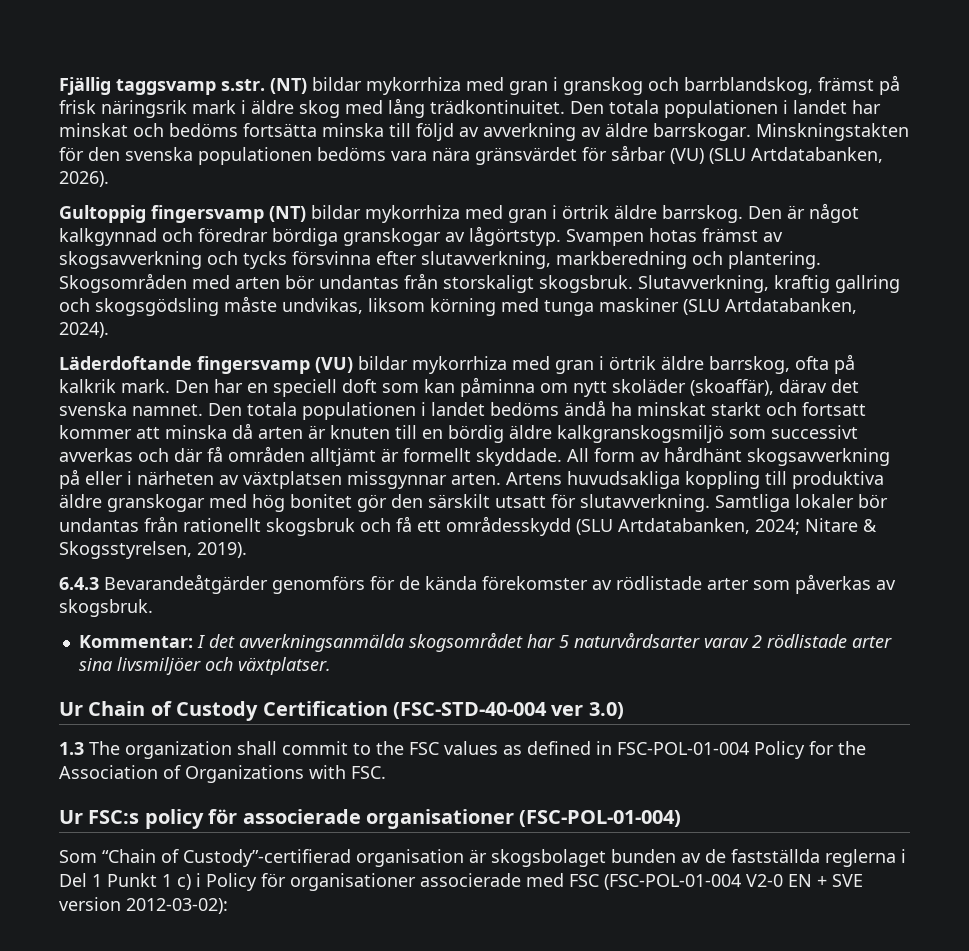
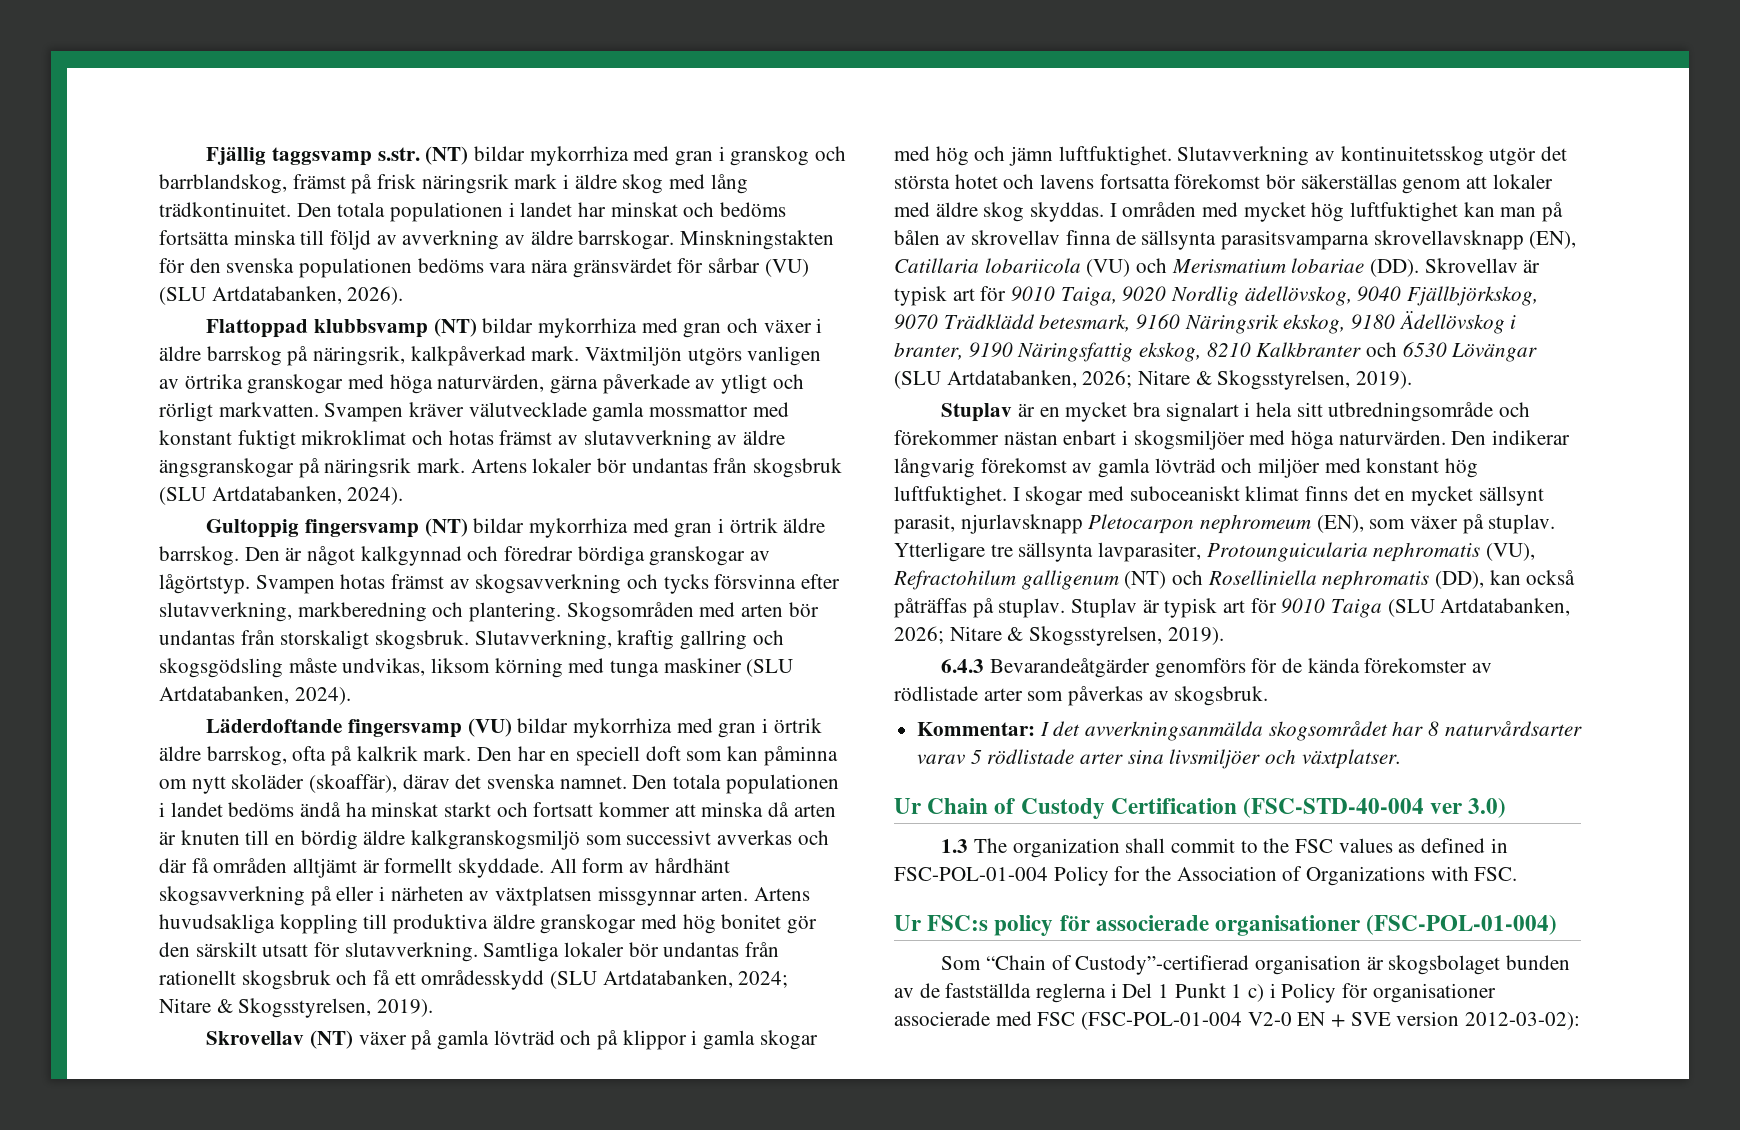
+ Flattoppad klubbsvamp (NT) bildar mykorrhiza med gran och växer i äldre barrskog på näringsrik, kalkpåverkad mark. Växtmiljön utgörs vanligen av örtrika granskogar med höga naturvärden, gärna påverkade av ytligt och rörligt markvatten. Svampen kräver välutvecklade gamla mossmattor med konstant fuktigt mikroklimat och hotas främst av slutavverkning av äldre ängsgranskogar på näringsrik mark. Artens lokaler bör undantas från skogsbruk (SLU Artdatabanken, 2024).
+ Skrovellav (NT) växer på gamla lövträd och på klippor i gamla skogar med hög och jämn luftfuktighet. Slutavverkning av kontinuitetsskog utgör det största hotet och lavens fortsatta förekomst bör säkerställas genom att lokaler med äldre skog skyddas. I områden med mycket hög luftfuktighet kan man på bålen av skrovellav finna de sällsynta parasitsvamparna skrovellavsknapp (EN), Catillaria lobariicola (VU) och Merismatium lobariae (DD). Skrovellav är typisk art för 9010 Taiga, 9020 Nordlig ädellövskog, 9040 Fjällbjörkskog, 9070 Trädklädd betesmark, 9160 Näringsrik ekskog, 9180 Ädellövskog i branter, 9190 Näringsfattig ekskog, 8210 Kalkbranter och 6530 Lövängar (SLU Artdatabanken, 2026; Nitare & Skogsstyrelsen, 2019).
+ Stuplav är en mycket bra signalart i hela sitt utbredningsområde och förekommer nästan enbart i skogsmiljöer med höga naturvärden. Den indikerar långvarig förekomst av gamla lövträd och miljöer med konstant hög luftfuktighet. I skogar med suboceaniskt klimat finns det en mycket sällsynt parasit, njurlavsknapp Pletocarpon nephromeum (EN), som växer på stuplav. Ytterligare tre sällsynta lavparasiter, Protounguicularia nephromatis (VU), Refractohilum galligenum (NT) och Roselliniella nephromatis (DD), kan också påträffas på stuplav. Stuplav är typisk art för 9010 Taiga (SLU Artdatabanken, 2026; Nitare & Skogsstyrelsen, 2019).
- Kommentar: I det avverkningsanmälda skogsområdet har 5 naturvårdsarter varav 2 rödlistade arter sina livsmiljöer och växtplatser.
+ Kommentar: I det avverkningsanmälda skogsområdet har 8 naturvårdsarter varav 5 rödlistade arter sina livsmiljöer och växtplatser.

